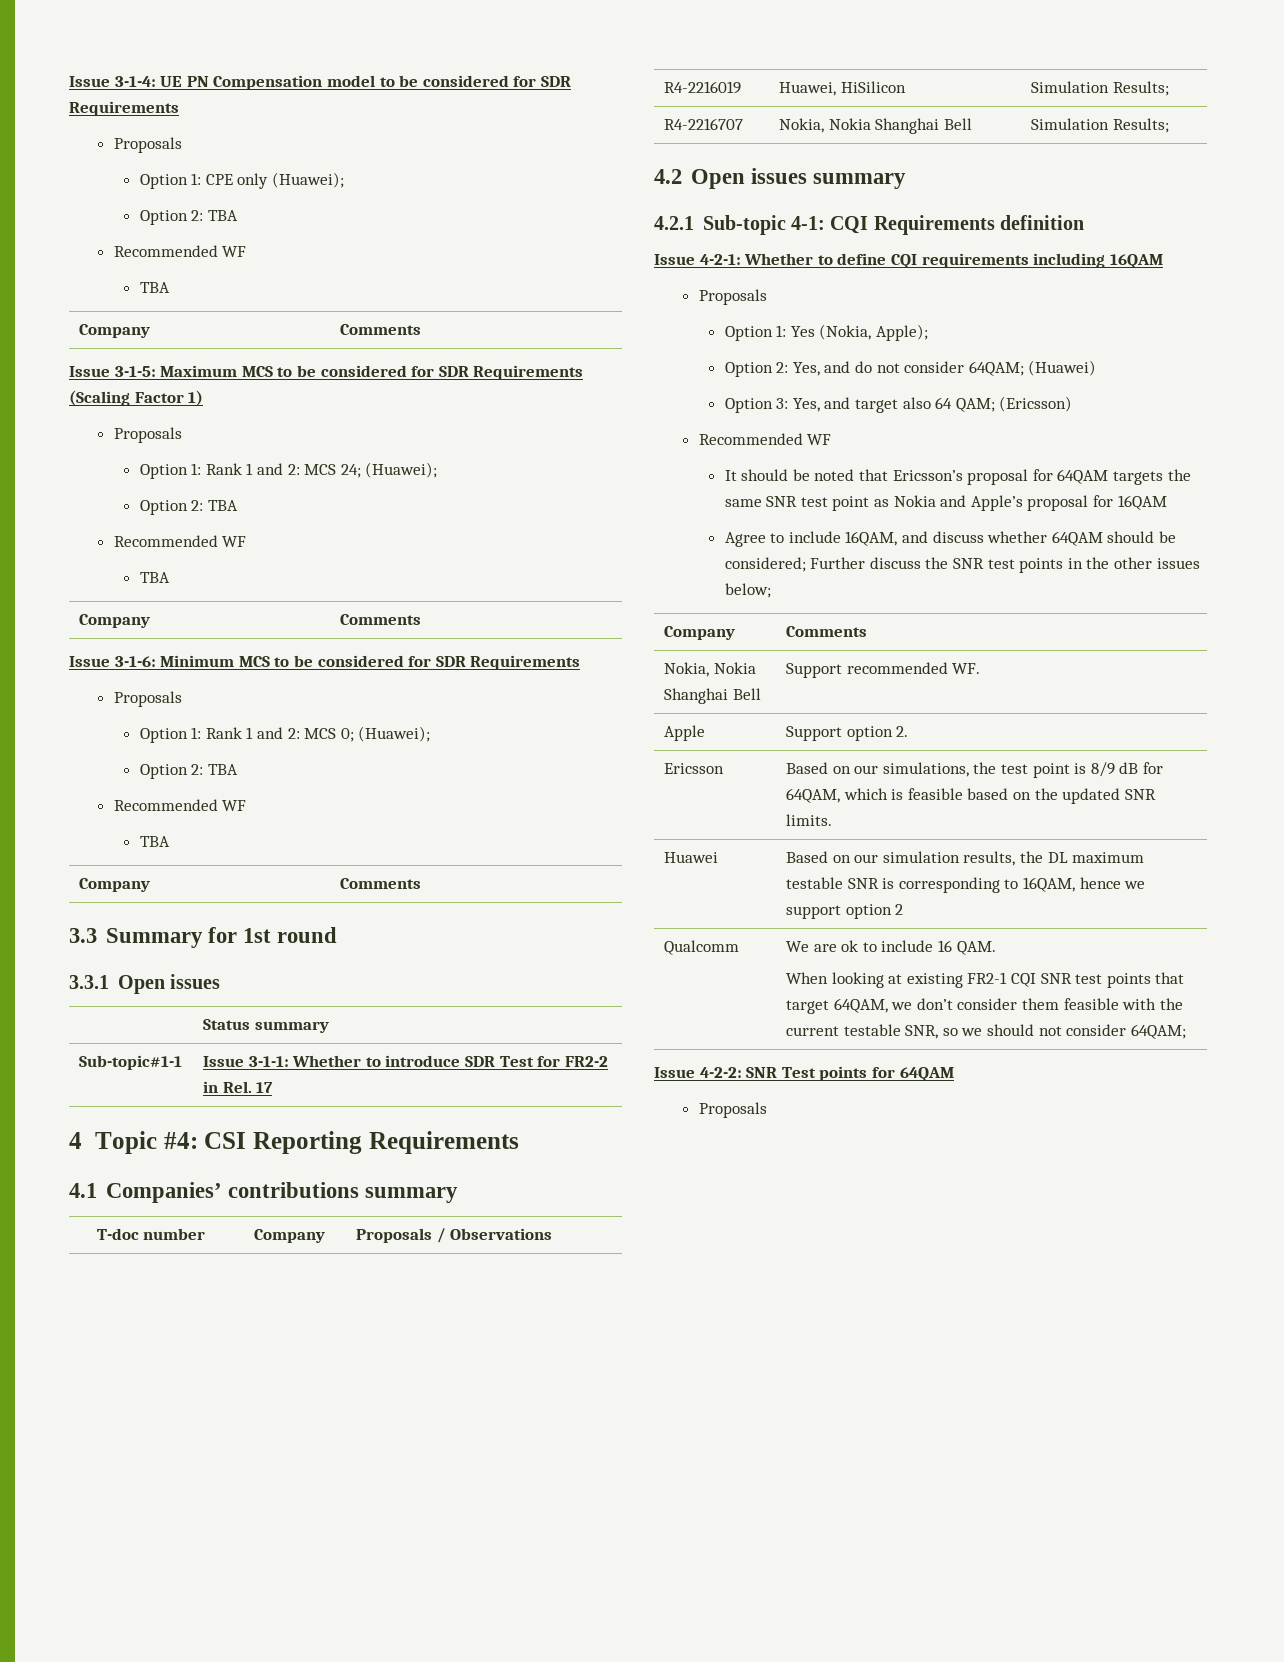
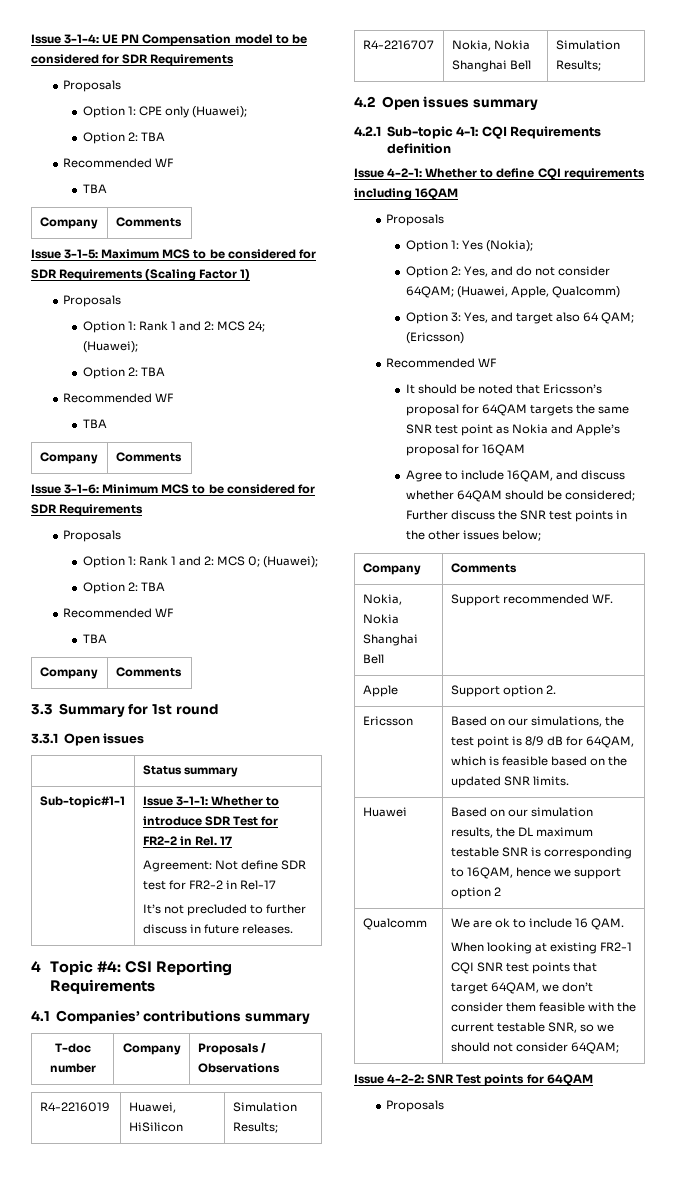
  Sub-topic#1-1 | Issue 3-1-1: Whether to introduce SDR Test for FR2-2 in Rel. 17
+ Agreement: Not define SDR test for FR2-2 in Rel-17
+ It’s not precluded to further discuss in future releases.
- Option 1: Yes (Nokia, Apple);
+ Option 1: Yes (Nokia);
- Option 2: Yes, and do not consider 64QAM; (Huawei)
+ Option 2: Yes, and do not consider 64QAM; (Huawei, Apple, Qualcomm)

